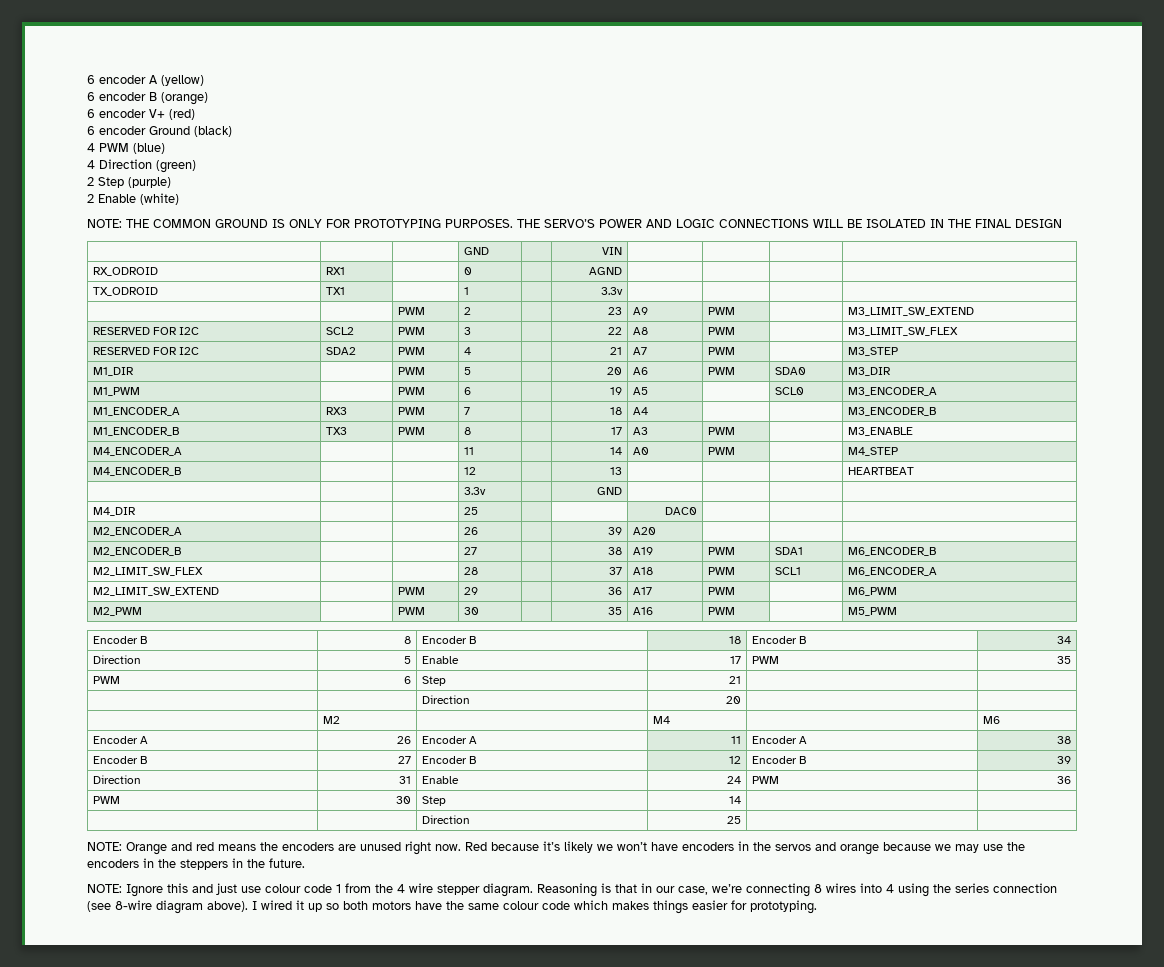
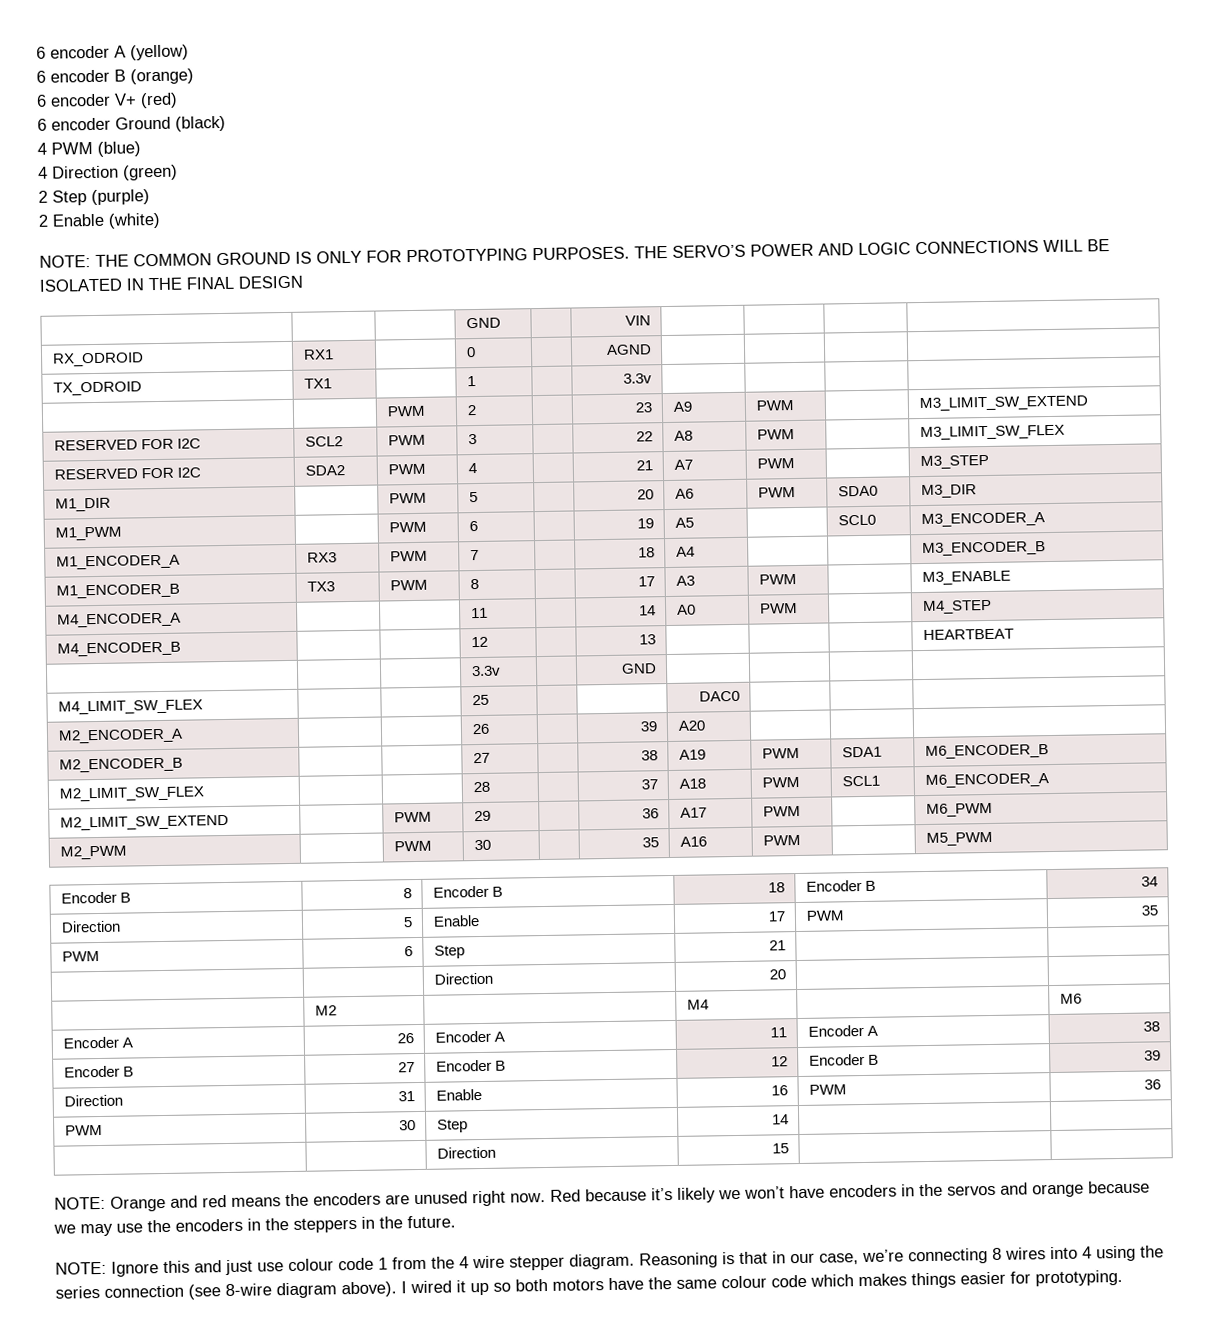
- M4_DIR | | | 25 | | | DAC0 | | |
+ M4_LIMIT_SW_FLEX | | | 25 | | | DAC0 | | |
- Direction | 31 | Enable | 24 | PWM | 36
+ Direction | 31 | Enable | 16 | PWM | 36
- | | Direction | 25 | |
+ | | Direction | 15 | |

